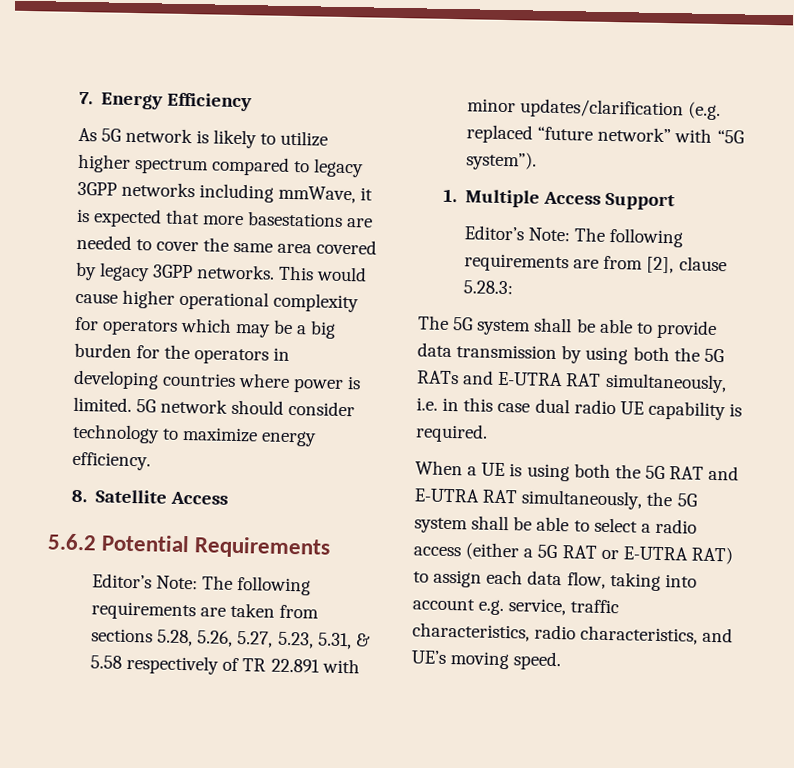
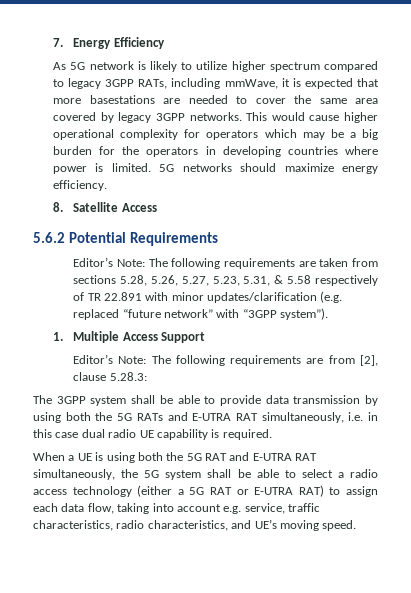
- As 5G network is likely to utilize higher spectrum compared to legacy 3GPP networks including mmWave, it is expected that more basestations are needed to cover the same area covered by legacy 3GPP networks.
+ As 5G network is likely to utilize higher spectrum compared to legacy 3GPP RATs, including mmWave, it is expected that more basestations are needed to cover the same area covered by legacy 3GPP networks.
- 5G network should consider technology to maximize energy efficiency.
+ 5G networks should maximize energy efficiency.
- Editor’s Note: The following requirements are taken from sections 5.28, 5.26, 5.27, 5.23, 5.31, & 5.58 respectively of TR 22.891 with minor updates/clarification (e.g. replaced “future network” with “5G system”).
+ Editor’s Note: The following requirements are taken from sections 5.28, 5.26, 5.27, 5.23, 5.31, & 5.58 respectively of TR 22.891 with minor updates/clarification (e.g. replaced “future network” with “3GPP system”).
- The 5G system shall be able to provide data transmission by using both the 5G RATs and E-UTRA RAT simultaneously, i.e. in this case dual radio UE capability is required.
+ The 3GPP system shall be able to provide data transmission by using both the 5G RATs and E-UTRA RAT simultaneously, i.e. in this case dual radio UE capability is required.
- When a UE is using both the 5G RAT and E-UTRA RAT simultaneously, the 5G system shall be able to select a radio access (either a 5G RAT or E-UTRA RAT) to assign each data flow, taking into account e.g. service, traffic characteristics, radio characteristics, and UE’s moving speed.
+ When a UE is using both the 5G RAT and E-UTRA RAT simultaneously, the 5G system shall be able to select a radio access technology (either a 5G RAT or E-UTRA RAT) to assign each data flow, taking into account e.g. service, traffic characteristics, radio characteristics, and UE’s moving speed.

